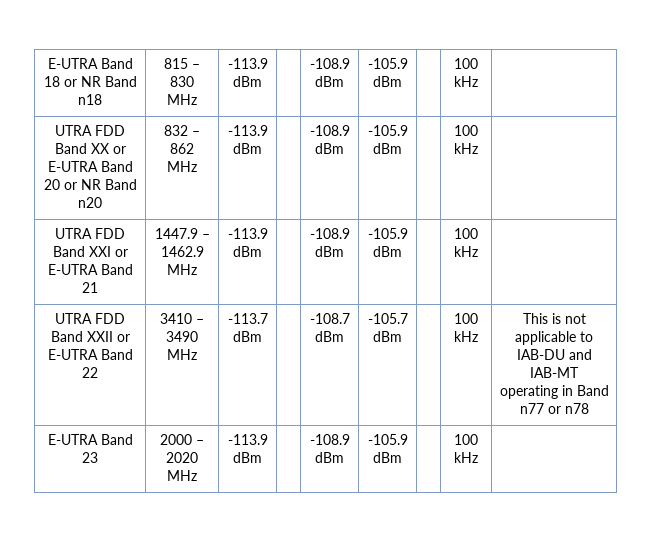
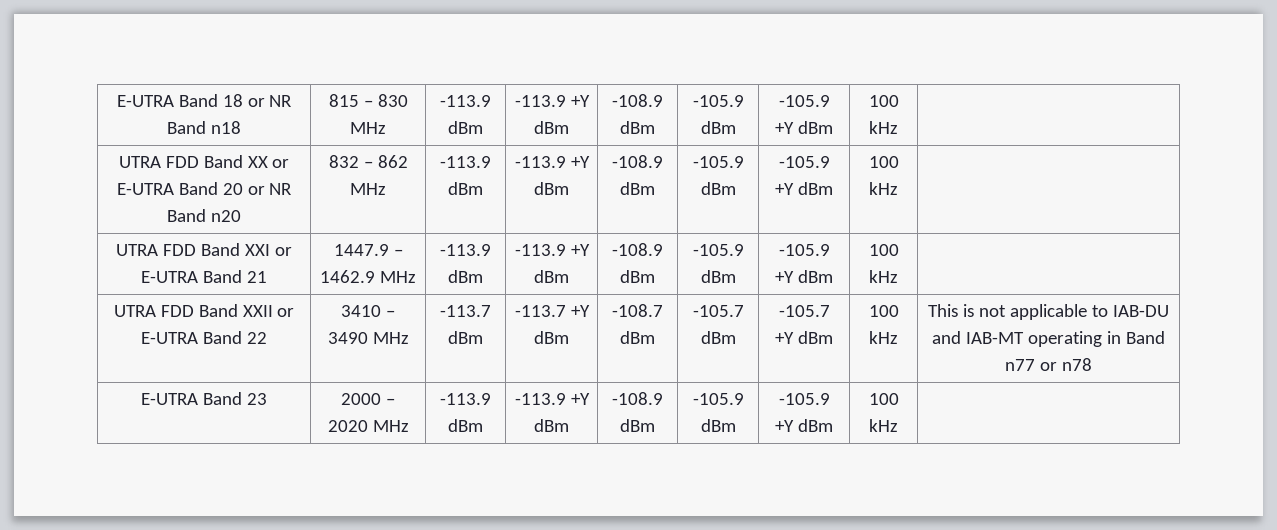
- E-UTRA Band 18 or NR Band n18 | 815 – 830 MHz | -113.9 dBm | | -108.9 dBm | -105.9 dBm | | 100 kHz |
+ E-UTRA Band 18 or NR Band n18 | 815 – 830 MHz | -113.9 dBm | -113.9 +Y dBm | -108.9 dBm | -105.9 dBm | -105.9 +Y dBm | 100 kHz |
- UTRA FDD Band XX or E-UTRA Band 20 or NR Band n20 | 832 – 862 MHz | -113.9 dBm | | -108.9 dBm | -105.9 dBm | | 100 kHz |
+ UTRA FDD Band XX or E-UTRA Band 20 or NR Band n20 | 832 – 862 MHz | -113.9 dBm | -113.9 +Y dBm | -108.9 dBm | -105.9 dBm | -105.9 +Y dBm | 100 kHz |
- UTRA FDD Band XXI or E-UTRA Band 21 | 1447.9 – 1462.9 MHz | -113.9 dBm | | -108.9 dBm | -105.9 dBm | | 100 kHz |
+ UTRA FDD Band XXI or E-UTRA Band 21 | 1447.9 – 1462.9 MHz | -113.9 dBm | -113.9 +Y dBm | -108.9 dBm | -105.9 dBm | -105.9 +Y dBm | 100 kHz |
- UTRA FDD Band XXII or E-UTRA Band 22 | 3410 – 3490 MHz | -113.7 dBm | | -108.7 dBm | -105.7 dBm | | 100 kHz | This is not applicable to IAB-DU and IAB-MT operating in Band n77 or n78
+ UTRA FDD Band XXII or E-UTRA Band 22 | 3410 – 3490 MHz | -113.7 dBm | -113.7 +Y dBm | -108.7 dBm | -105.7 dBm | -105.7 +Y dBm | 100 kHz | This is not applicable to IAB-DU and IAB-MT operating in Band n77 or n78
- E-UTRA Band 23 | 2000 – 2020 MHz | -113.9 dBm | | -108.9 dBm | -105.9 dBm | | 100 kHz |
+ E-UTRA Band 23 | 2000 – 2020 MHz | -113.9 dBm | -113.9 +Y dBm | -108.9 dBm | -105.9 dBm | -105.9 +Y dBm | 100 kHz |

